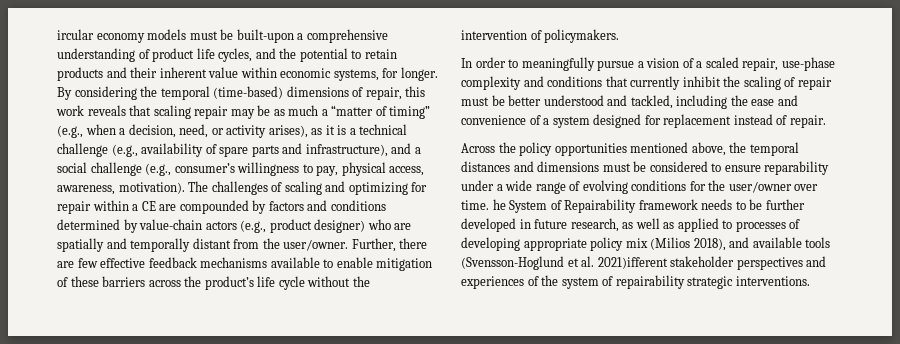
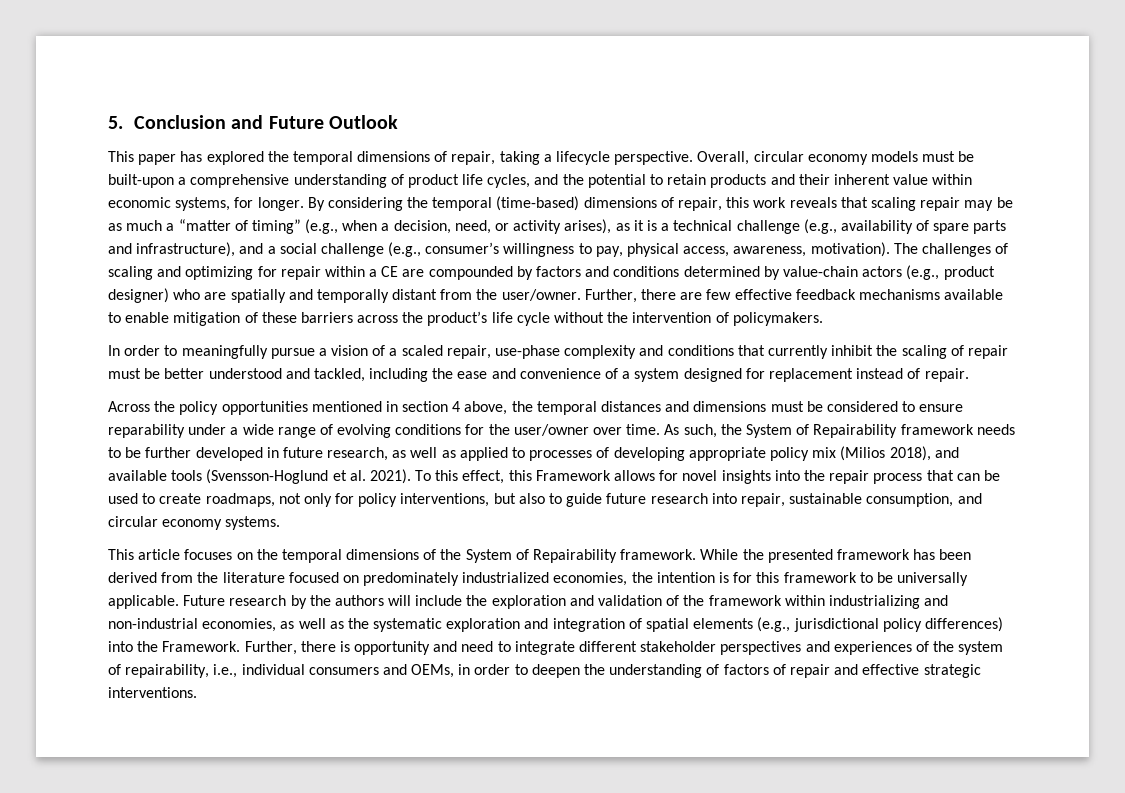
- ircular economy models must be built-upon a comprehensive understanding of product life cycles, and the potential to retain products and their inherent value within economic systems, for longer.
+ 5. Conclusion and Future Outlook
+ This paper has explored the temporal dimensions of repair, taking a lifecycle perspective. Overall, circular economy models must be built-upon a comprehensive understanding of product life cycles, and the potential to retain products and their inherent value within economic systems, for longer.
- Across the policy opportunities mentioned above, the temporal distances and dimensions must be considered to ensure reparability under a wide range of evolving conditions for the user/owner over time. he System of Repairability framework needs to be further developed in future research, as well as applied to processes of developing appropriate policy mix (Milios 2018), and available tools (Svensson-Hoglund et al. 2021)ifferent stakeholder perspectives and experiences of the system of repairability strategic interventions.
+ Across the policy opportunities mentioned in section 4 above, the temporal distances and dimensions must be considered to ensure reparability under a wide range of evolving conditions for the user/owner over time. As such, the System of Repairability framework needs to be further developed in future research, as well as applied to processes of developing appropriate policy mix (Milios 2018), and available tools (Svensson-Hoglund et al. 2021). To this effect, this Framework allows for novel insights into the repair process that can be used to create roadmaps, not only for policy interventions, but also to guide future research into repair, sustainable consumption, and circular economy systems.
+ This article focuses on the temporal dimensions of the System of Repairability framework. While the presented framework has been derived from the literature focused on predominately industrialized economies, the intention is for this framework to be universally applicable. Future research by the authors will include the exploration and validation of the framework within industrializing and non-industrial economies, as well as the systematic exploration and integration of spatial elements (e.g., jurisdictional policy differences) into the Framework. Further, there is opportunity and need to integrate different stakeholder perspectives and experiences of the system of repairability, i.e., individual consumers and OEMs, in order to deepen the understanding of factors of repair and effective strategic interventions.

